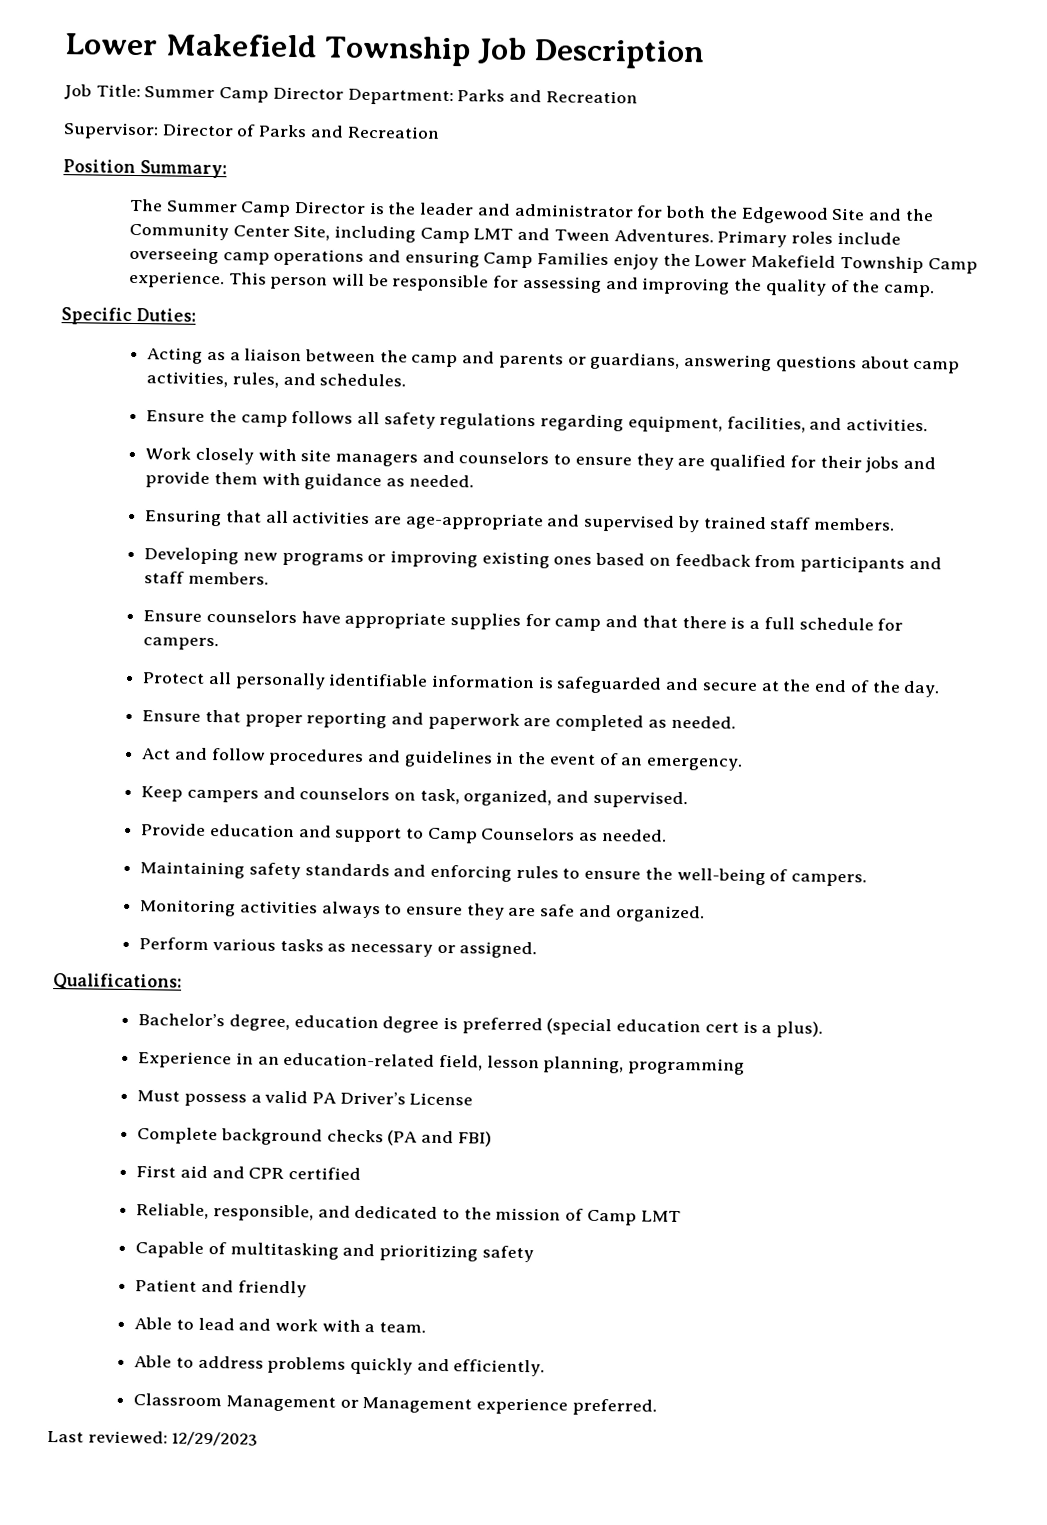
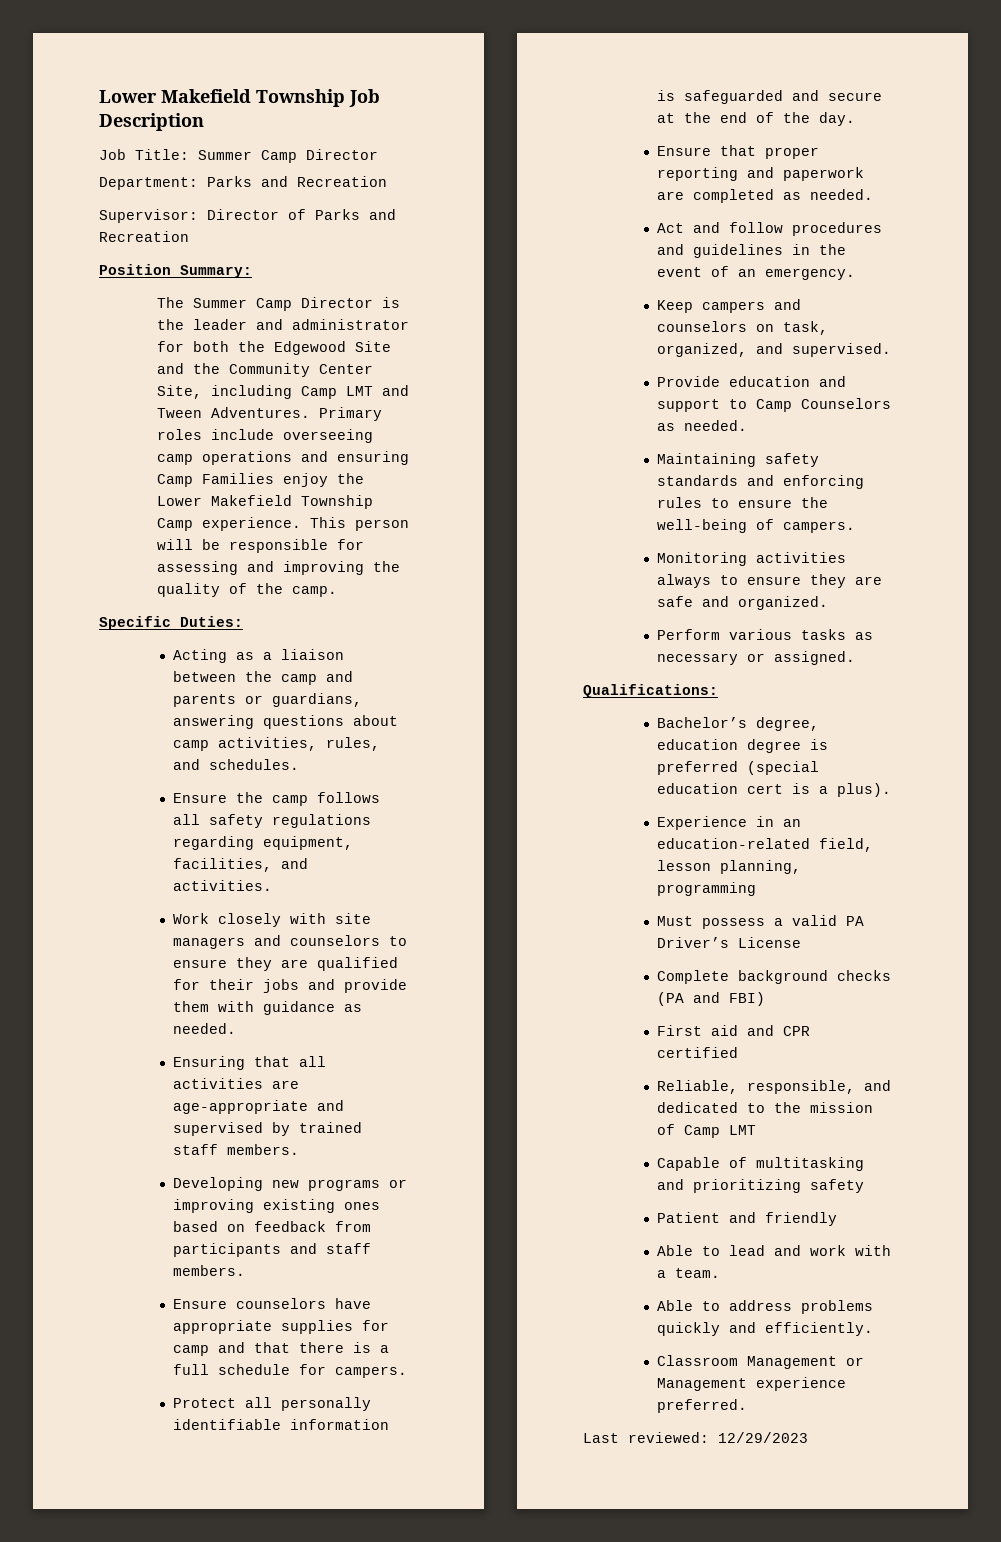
- Job Title: Summer Camp Director Department: Parks and Recreation
+ Job Title: Summer Camp Director
+ Department: Parks and Recreation

